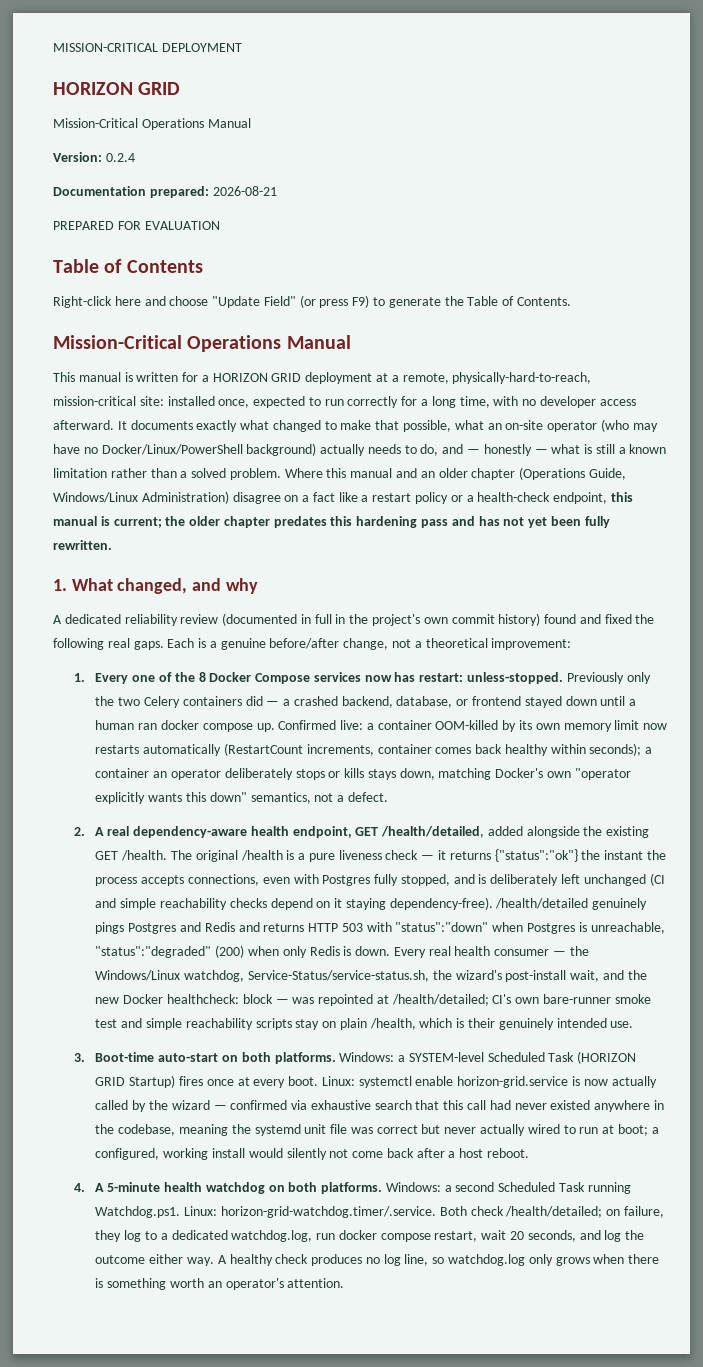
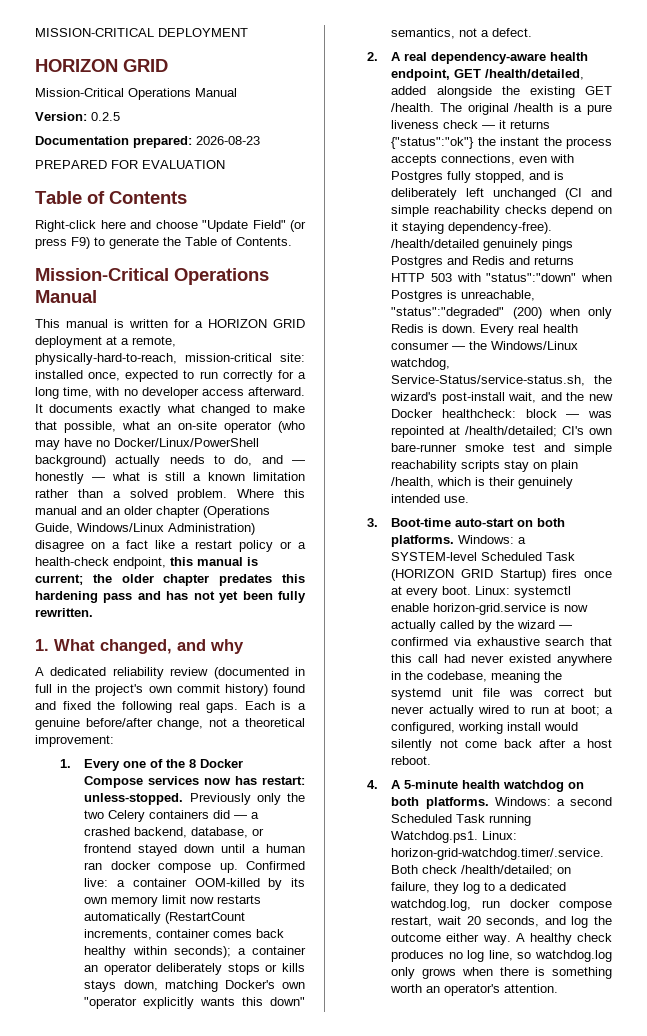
- Version: 0.2.4
+ Version: 0.2.5
- Documentation prepared: 2026-08-21
+ Documentation prepared: 2026-08-23

